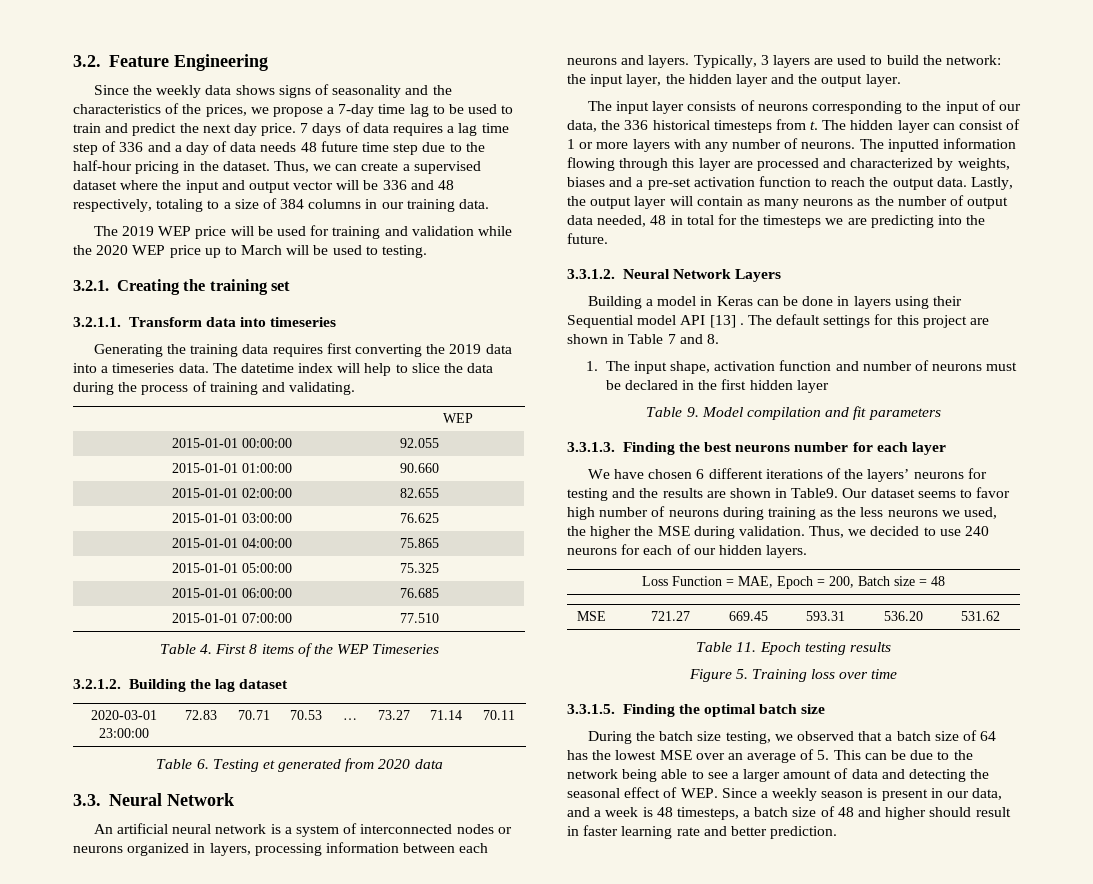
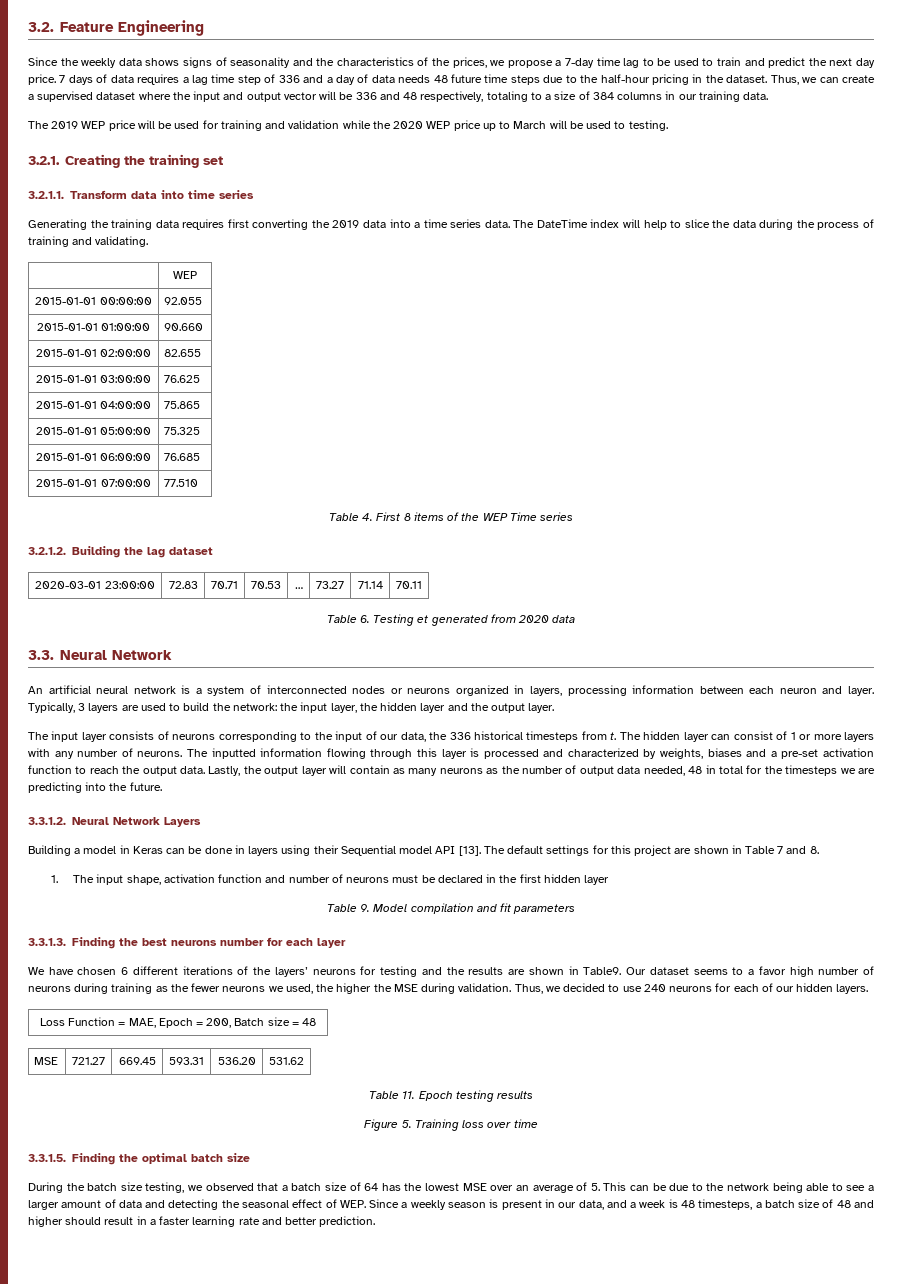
- 7 days of data requires a lag time step of 336 and a day of data needs 48 future time step due to the half-hour pricing in the dataset.
+ 7 days of data requires a lag time step of 336 and a day of data needs 48 future time steps due to the half-hour pricing in the dataset.
- 3.2.1.1. Transform data into timeseries
+ 3.2.1.1. Transform data into time series
- Generating the training data requires first converting the 2019 data into a timeseries data.
+ Generating the training data requires first converting the 2019 data into a time series data.
- The datetime index will help to slice the data during the process of training and validating.
+ The DateTime index will help to slice the data during the process of training and validating.
- Table 4. First 8 items of the WEP Timeseries
+ Table 4. First 8 items of the WEP Time series
- An artificial neural network is a system of interconnected nodes or neurons organized in layers, processing information between each neurons and layers.
+ An artificial neural network is a system of interconnected nodes or neurons organized in layers, processing information between each neuron and layer.
- The inputted information flowing through this layer are processed and characterized by weights, biases and a pre-set activation function to reach the output data.
+ The inputted information flowing through this layer is processed and characterized by weights, biases and a pre-set activation function to reach the output data.
- Building a model in Keras can be done in layers using their Sequential model API [13] .
+ Building a model in Keras can be done in layers using their Sequential model API [13].
- Our dataset seems to favor high number of neurons during training as the less neurons we used, the higher the MSE during validation.
+ Our dataset seems to a favor high number of neurons during training as the fewer neurons we used, the higher the MSE during validation.
- During the batch size testing, we observed that a batch size of 64 has the lowest MSE over an average of 5. This can be due to the network being able to see a larger amount of data and detecting the seasonal effect of WEP. Since a weekly season is present in our data, and a week is 48 timesteps, a batch size of 48 and higher should result in faster learning rate and better prediction.
+ During the batch size testing, we observed that a batch size of 64 has the lowest MSE over an average of 5. This can be due to the network being able to see a larger amount of data and detecting the seasonal effect of WEP. Since a weekly season is present in our data, and a week is 48 timesteps, a batch size of 48 and higher should result in a faster learning rate and better prediction.

